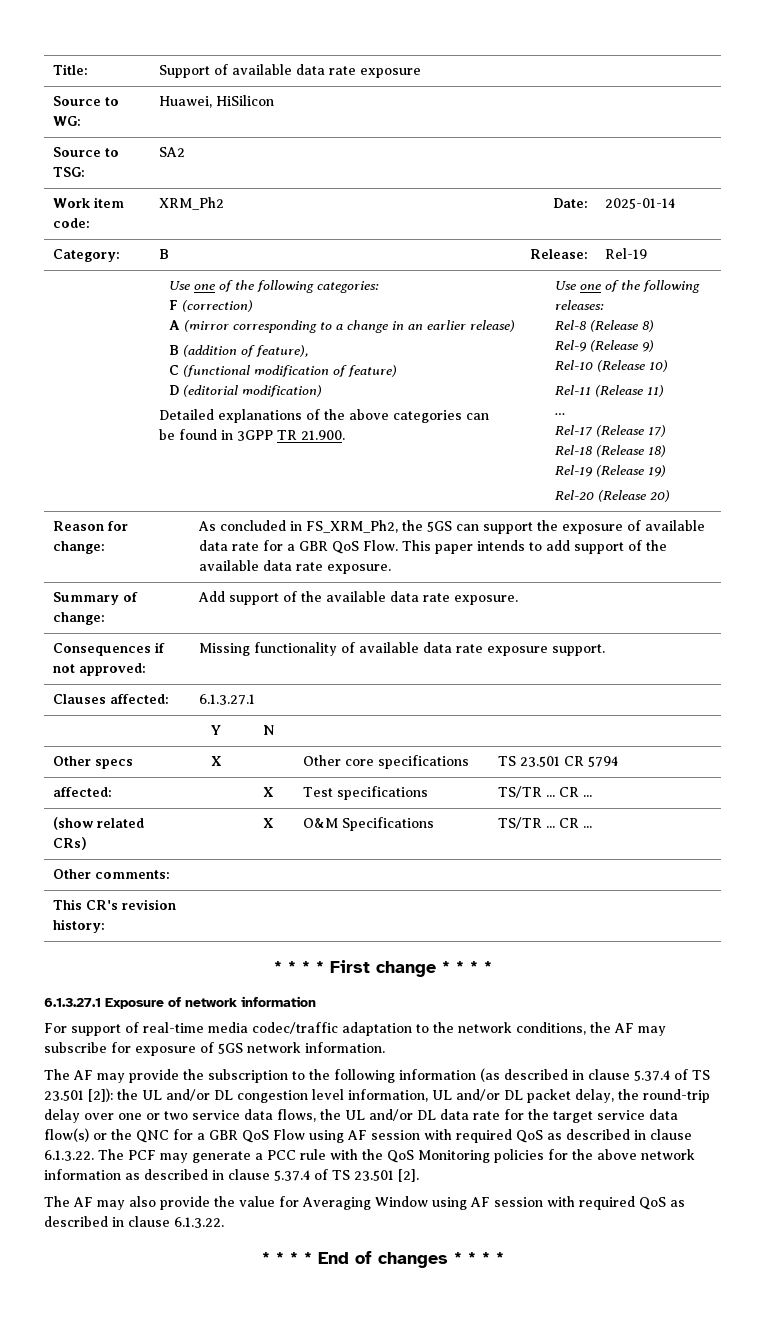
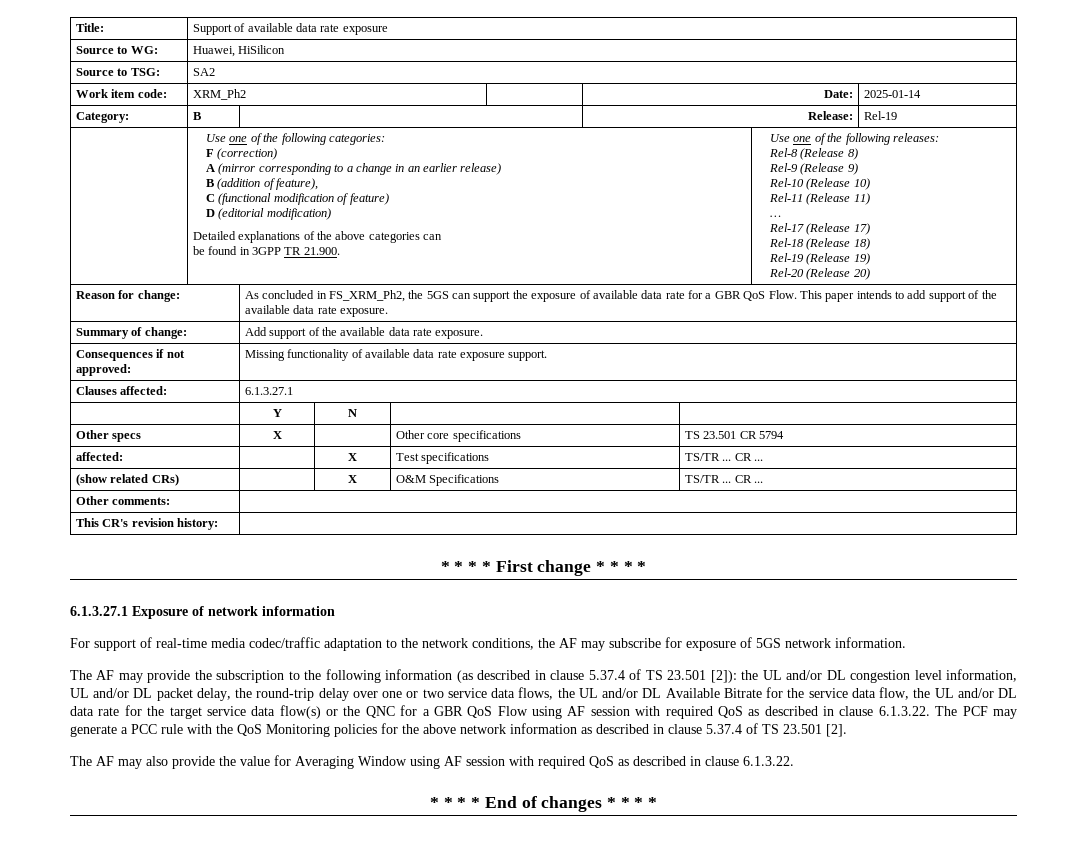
- the UL and/or DL congestion level information, UL and/or DL packet delay, the round-trip delay over one or two service data flows, the UL and/or DL data rate for the target service data flow(s) or the QNC for a GBR QoS Flow using AF session with required QoS as described in clause 6.1.3.22. The PCF may generate a PCC rule with the QoS Monitoring policies for the above network information as described in clause 5.37.4 of TS 23.501 [2].
+ the UL and/or DL congestion level information, UL and/or DL packet delay, the round-trip delay over one or two service data flows, the UL and/or DL Available Bitrate for the service data flow, the UL and/or DL data rate for the target service data flow(s) or the QNC for a GBR QoS Flow using AF session with required QoS as described in clause 6.1.3.22. The PCF may generate a PCC rule with the QoS Monitoring policies for the above network information as described in clause 5.37.4 of TS 23.501 [2].

